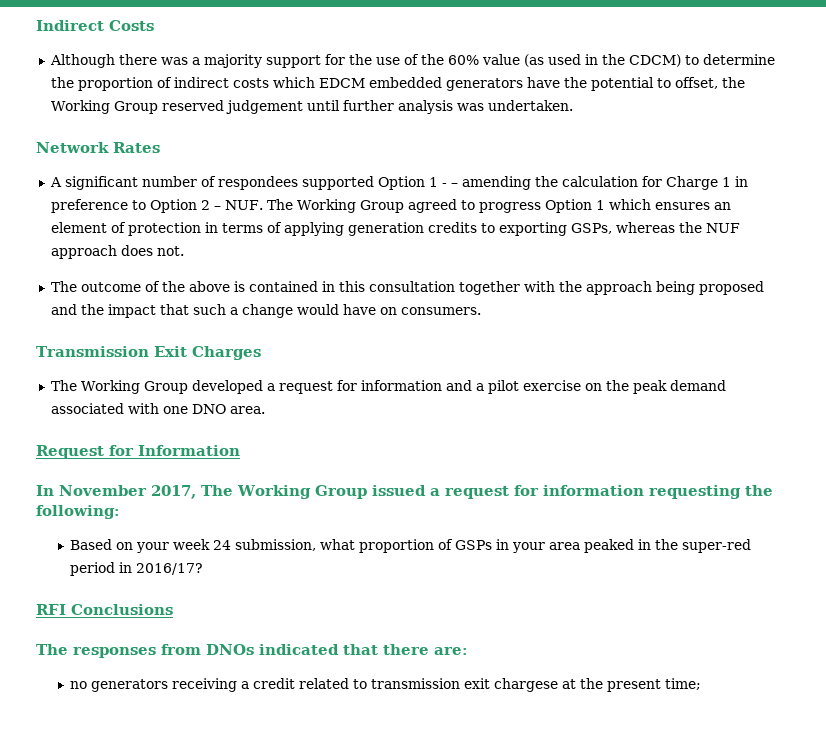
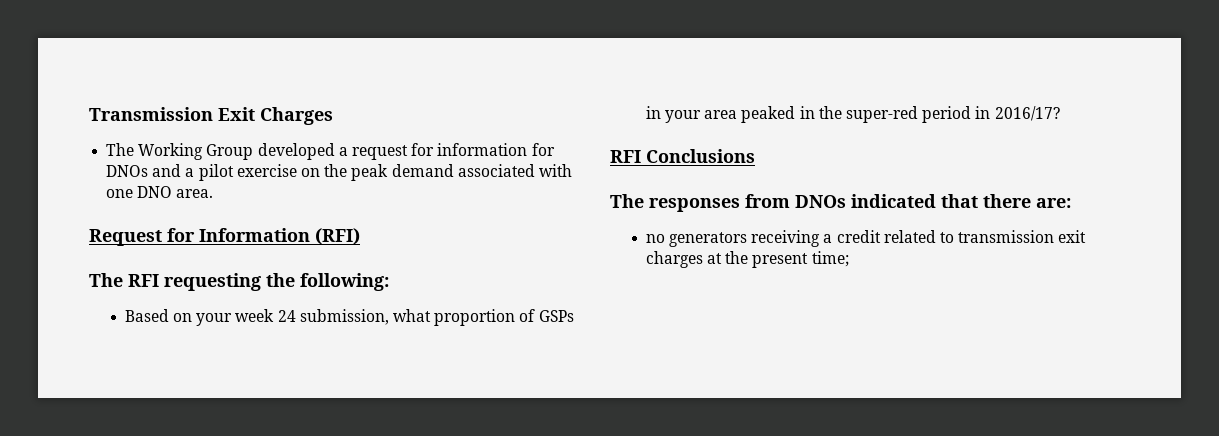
- Indirect Costs
- Although there was a majority support for the use of the 60% value (as used in the CDCM) to determine the proportion of indirect costs which EDCM embedded generators have the potential to offset, the Working Group reserved judgement until further analysis was undertaken.
- Network Rates
- A significant number of respondees supported Option 1 - – amending the calculation for Charge 1 in preference to Option 2 – NUF. The Working Group agreed to progress Option 1 which ensures an element of protection in terms of applying generation credits to exporting GSPs, whereas the NUF approach does not.
- The outcome of the above is contained in this consultation together with the approach being proposed and the impact that such a change would have on consumers.
- The Working Group developed a request for information and a pilot exercise on the peak demand associated with one DNO area.
+ The Working Group developed a request for information for DNOs and a pilot exercise on the peak demand associated with one DNO area.
- Request for Information
- In November 2017, The Working Group issued a request for information requesting the following:
+ Request for Information (RFI)
+ The RFI requesting the following:
- no generators receiving a credit related to transmission exit chargese at the present time;
+ no generators receiving a credit related to transmission exit charges at the present time;

